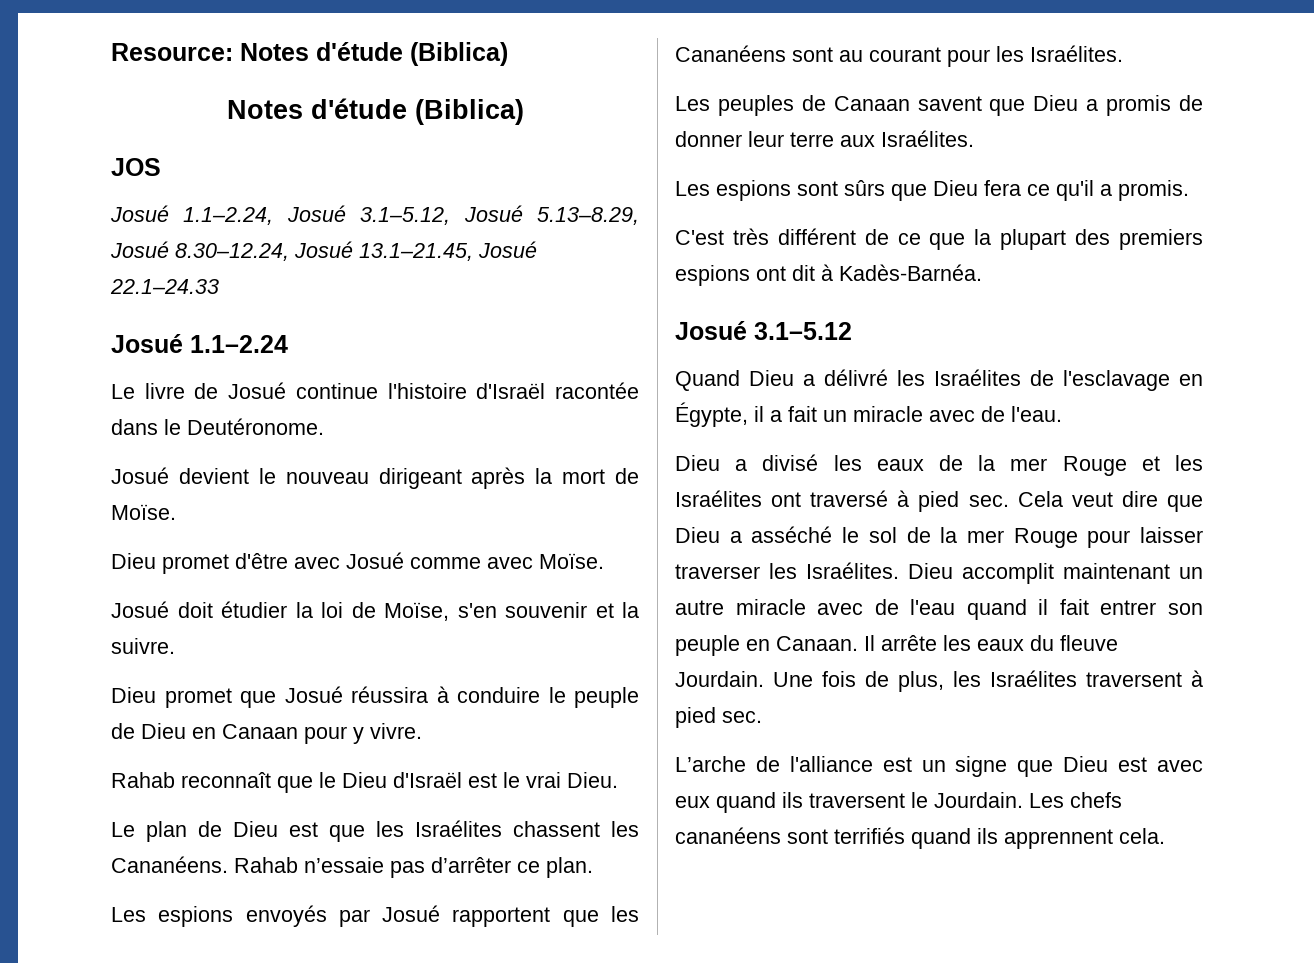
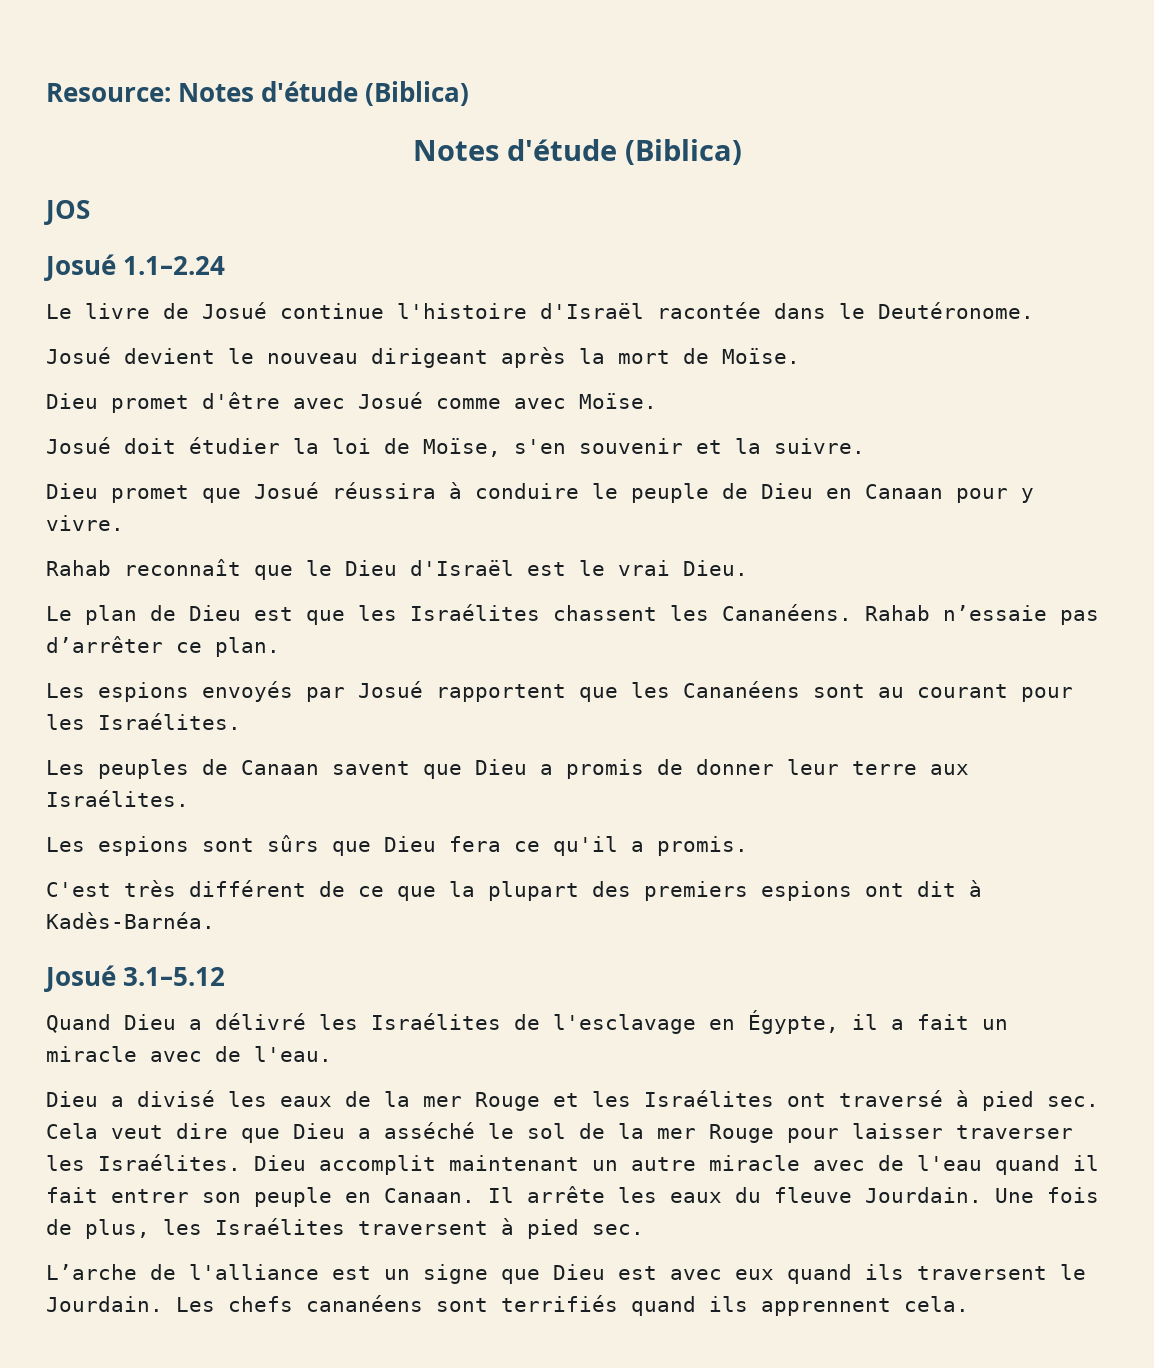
- Josué 1.1–2.24, Josué 3.1–5.12, Josué 5.13–8.29, Josué 8.30–12.24, Josué 13.1–21.45, Josué 22.1–24.33

